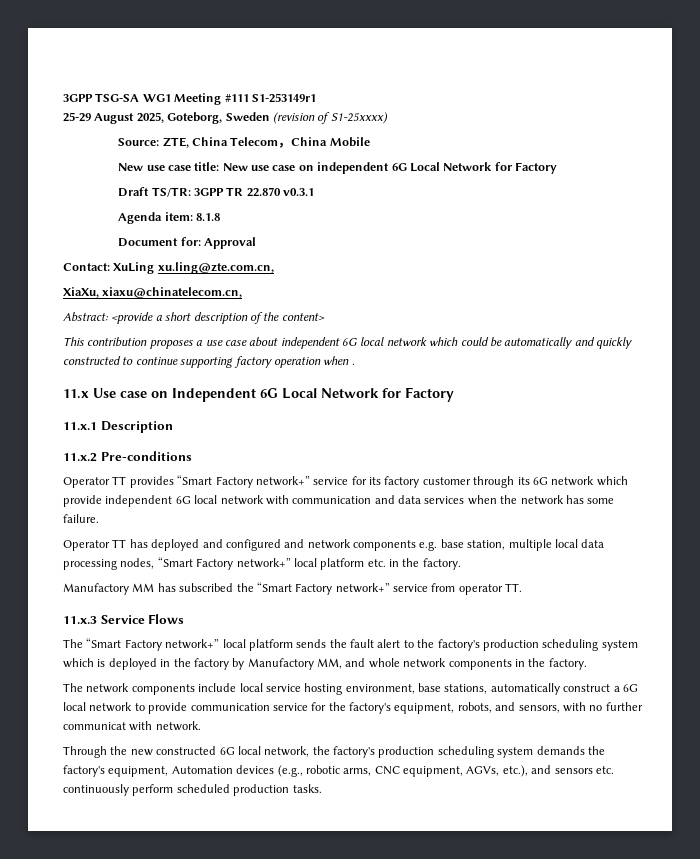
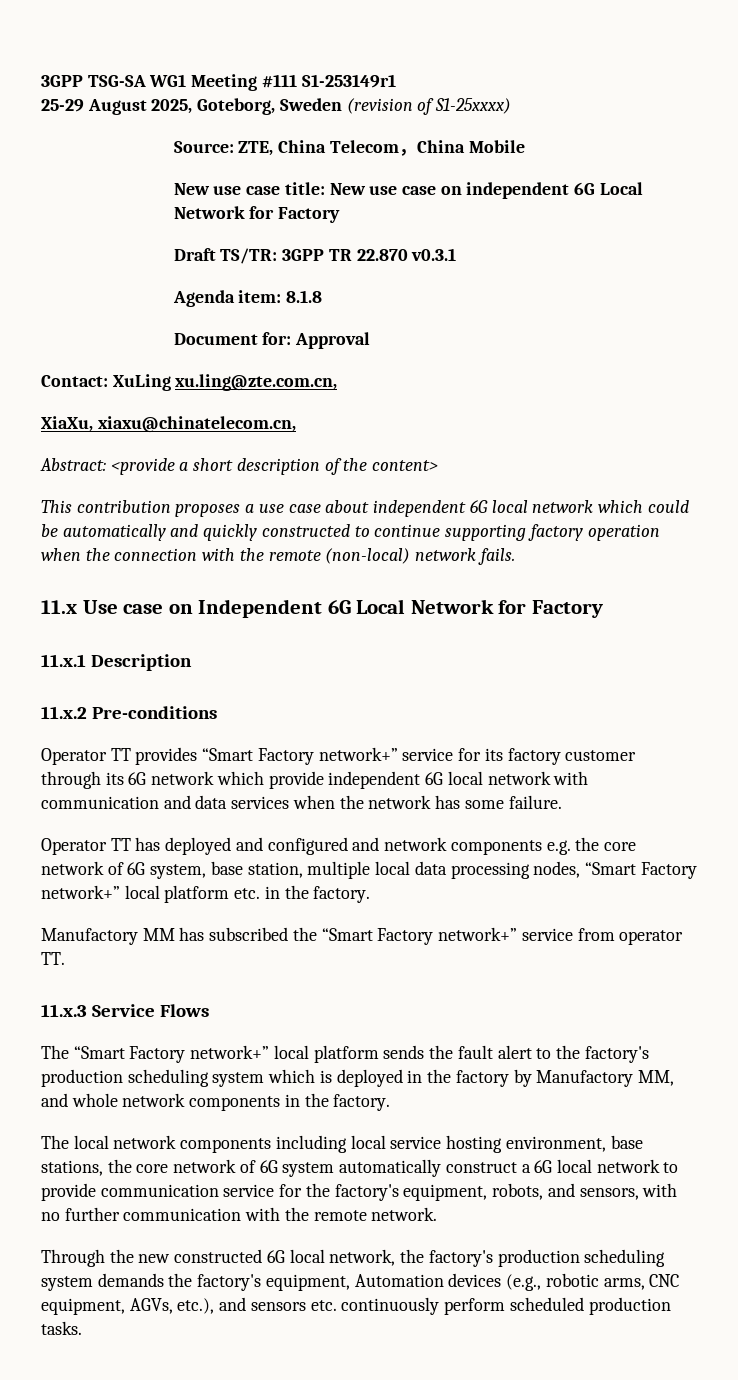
- This contribution proposes a use case about independent 6G local network which could be automatically and quickly constructed to continue supporting factory operation when .
+ This contribution proposes a use case about independent 6G local network which could be automatically and quickly constructed to continue supporting factory operation when the connection with the remote (non-local) network fails.
- Operator TT has deployed and configured and network components e.g. base station, multiple local data processing nodes, “Smart Factory network+” local platform etc. in the factory.
+ Operator TT has deployed and configured and network components e.g. the core network of 6G system, base station, multiple local data processing nodes, “Smart Factory network+” local platform etc. in the factory.
- The network components include local service hosting environment, base stations, automatically construct a 6G local network to provide communication service for the factory's equipment, robots, and sensors, with no further communicat with network.
+ The local network components including local service hosting environment, base stations, the core network of 6G system automatically construct a 6G local network to provide communication service for the factory's equipment, robots, and sensors, with no further communication with the remote network.

